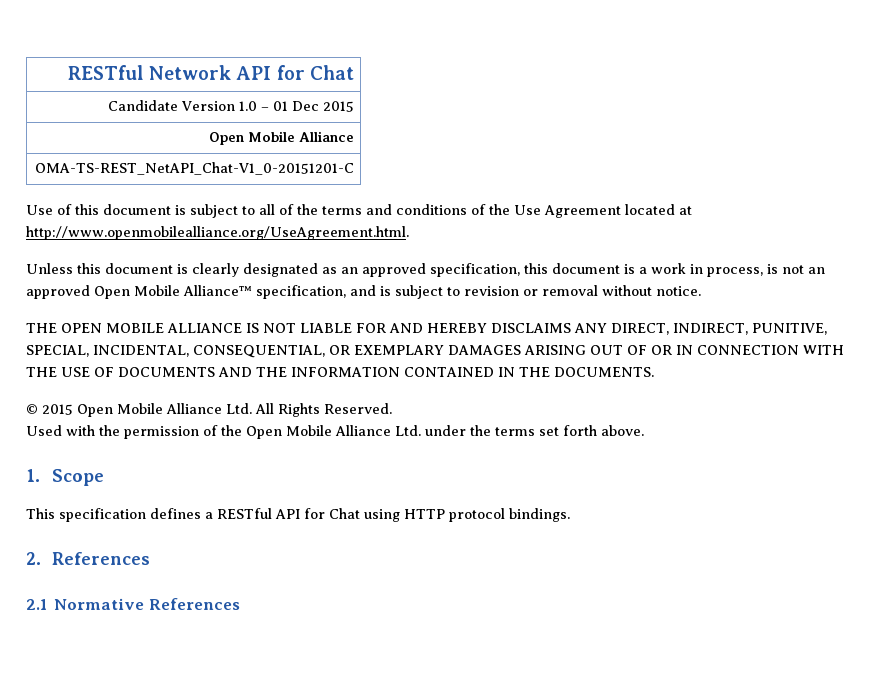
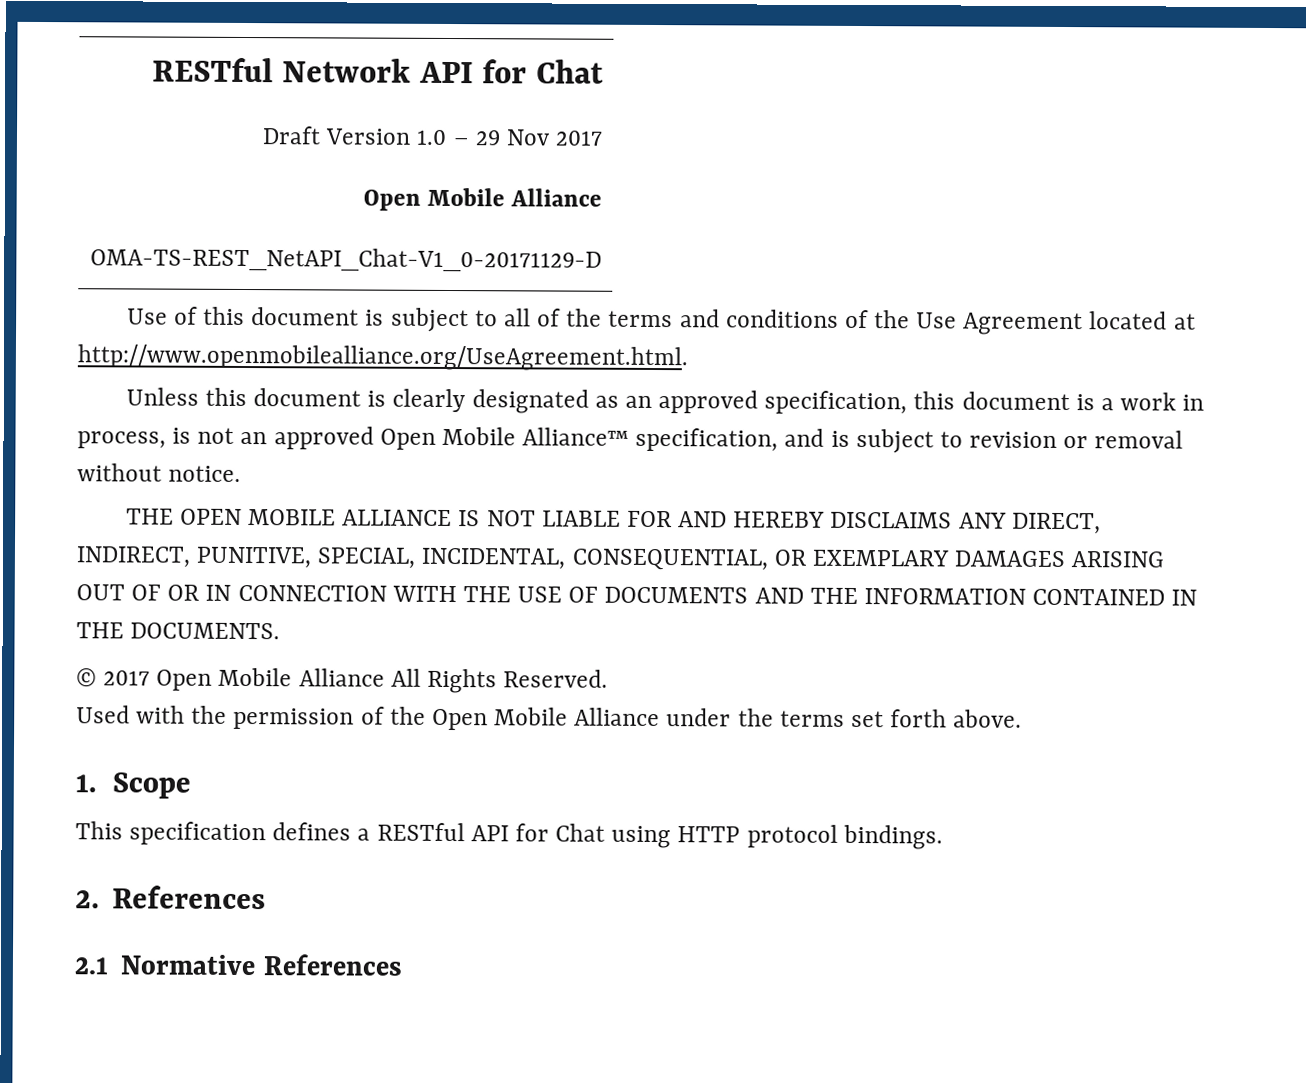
- Candidate Version 1.0 – 01 Dec 2015
+ Draft Version 1.0 – 29 Nov 2017
- OMA-TS-REST_NetAPI_Chat-V1_0-20151201-C
+ OMA-TS-REST_NetAPI_Chat-V1_0-20171129-D
- © 2015 Open Mobile Alliance Ltd. All Rights Reserved.
+ © 2017 Open Mobile Alliance All Rights Reserved.
- Used with the permission of the Open Mobile Alliance Ltd. under the terms set forth above.
+ Used with the permission of the Open Mobile Alliance under the terms set forth above.

